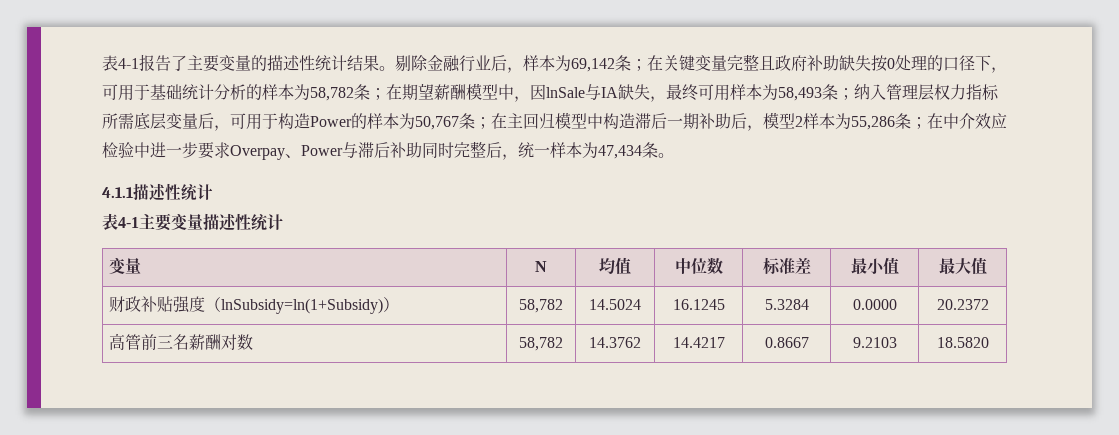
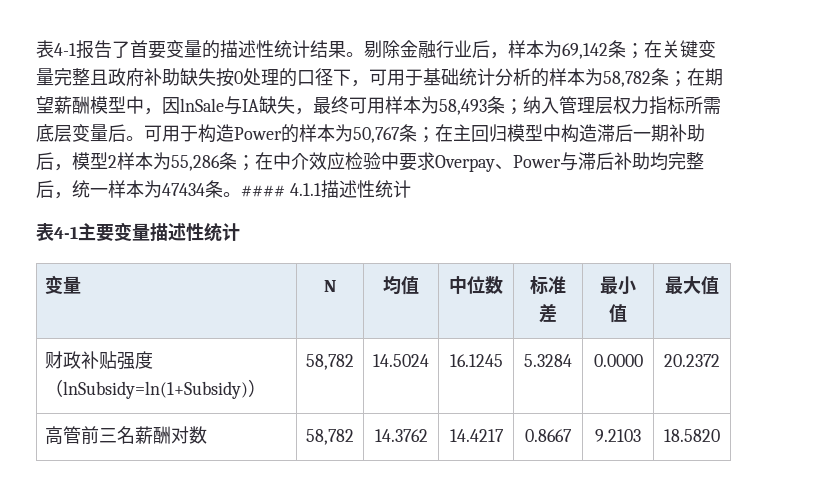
- 表4-1报告了主要变量的描述性统计结果。
+ 表4-1报告了首要变量的描述性统计结果。
- 纳入管理层权力指标所需底层变量后，可用于构造Power的样本为50,767条；
+ 纳入管理层权力指标所需底层变量后。可用于构造Power的样本为50,767条；
- 在中介效应检验中进一步要求Overpay、Power与滞后补助同时完整后，统一样本为47,434条。
- 4.1.1描述性统计
+ 在中介效应检验中要求Overpay、Power与滞后补助均完整后，统一样本为47434条。#### 4.1.1描述性统计

